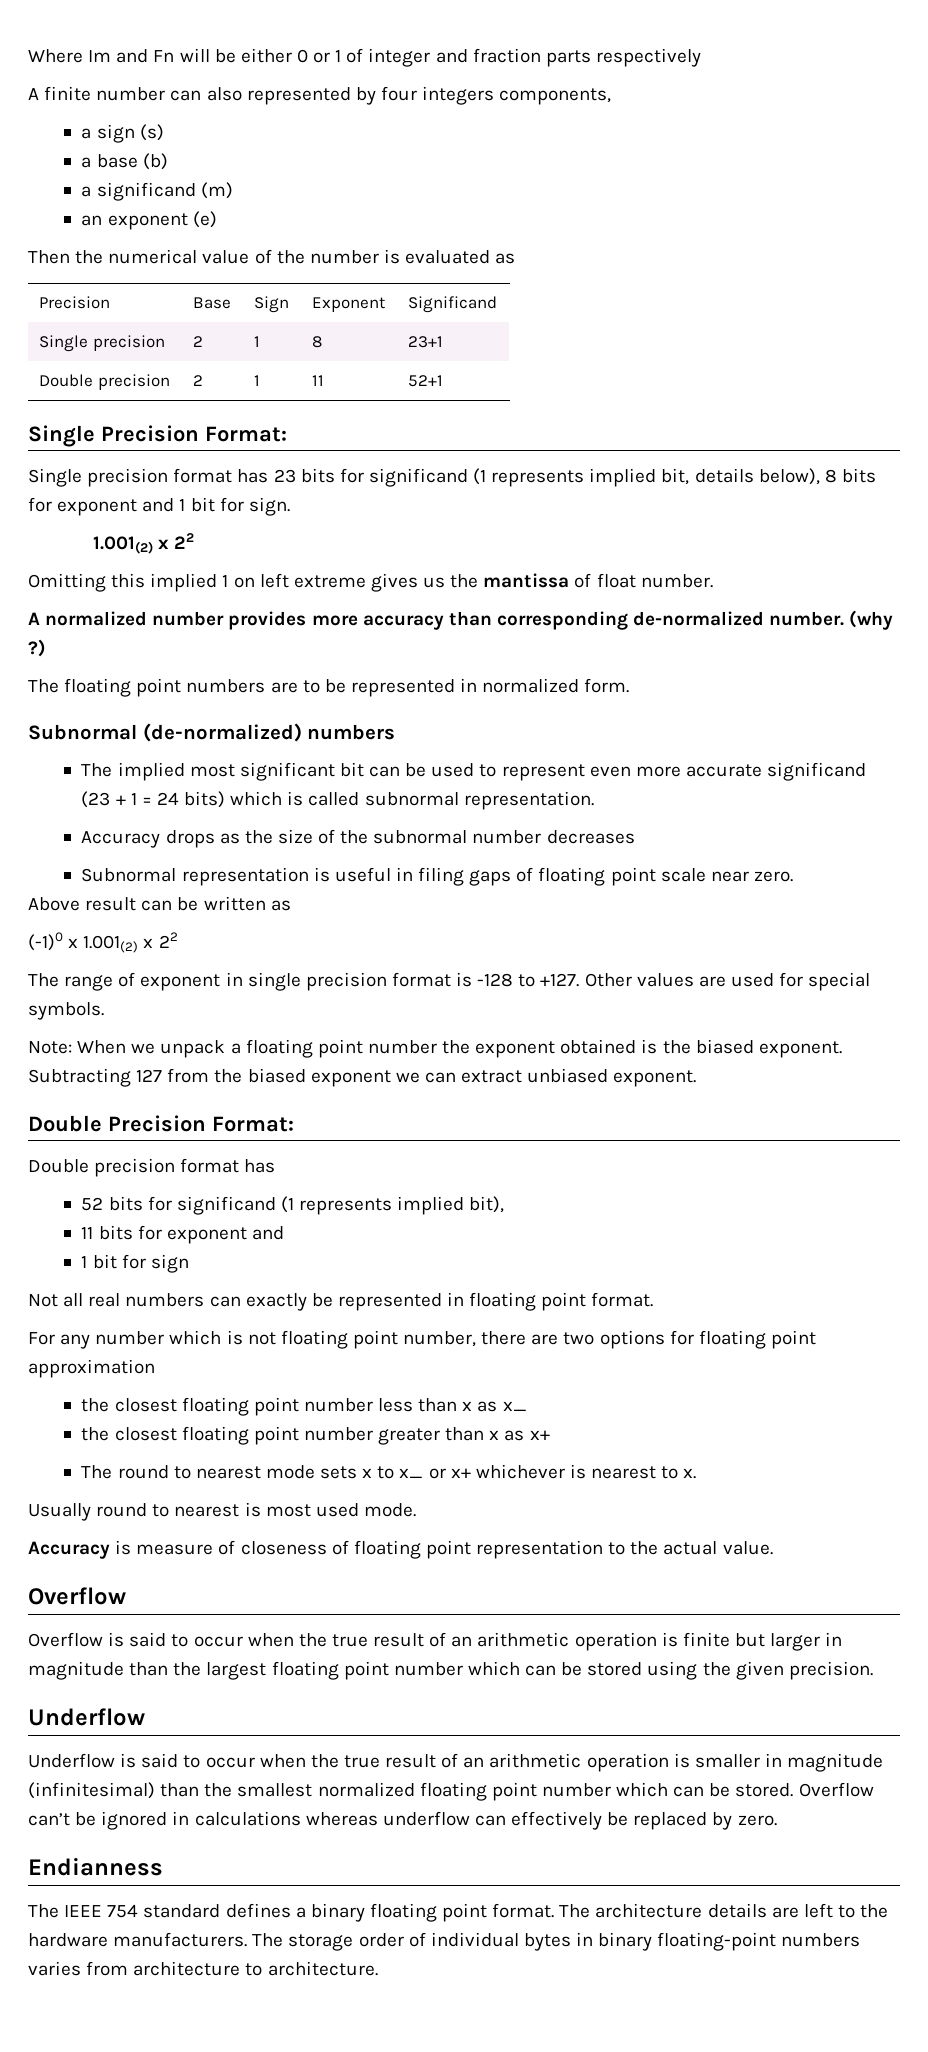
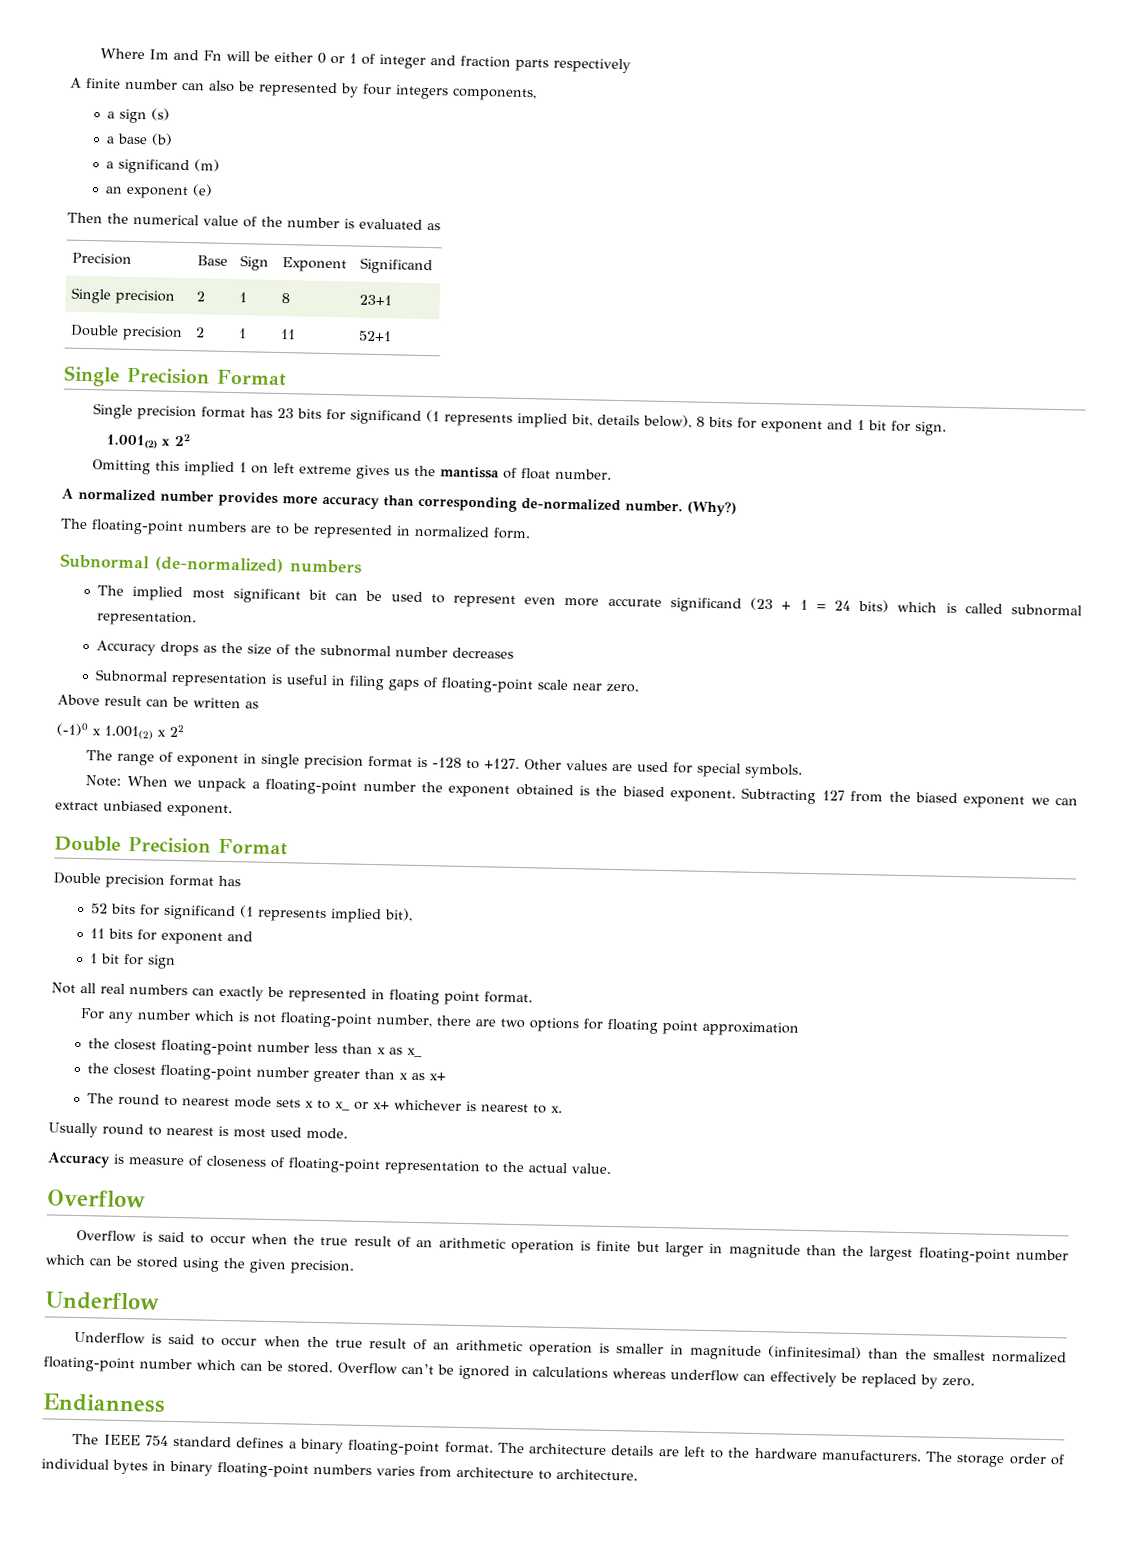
- A finite number can also represented by four integers components,
+ A finite number can also be represented by four integers components,
- Single Precision Format:
+ Single Precision Format
- (why ?)
- The floating point numbers are to be represented in normalized form.
+ (Why?)
+ The floating-point numbers are to be represented in normalized form.
- Subnormal representation is useful in filing gaps of floating point scale near zero.
+ Subnormal representation is useful in filing gaps of floating-point scale near zero.
- Note: When we unpack a floating point number the exponent obtained is the biased exponent.
+ Note: When we unpack a floating-point number the exponent obtained is the biased exponent.
- Double Precision Format:
+ Double Precision Format
- For any number which is not floating point number, there are two options for floating point approximation
+ For any number which is not floating-point number, there are two options for floating point approximation
- the closest floating point number less than x as x_
+ the closest floating-point number less than x as x_
- the closest floating point number greater than x as x+
+ the closest floating-point number greater than x as x+
- Accuracy is measure of closeness of floating point representation to the actual value.
+ Accuracy is measure of closeness of floating-point representation to the actual value.
- Overflow is said to occur when the true result of an arithmetic operation is finite but larger in magnitude than the largest floating point number which can be stored using the given precision.
+ Overflow is said to occur when the true result of an arithmetic operation is finite but larger in magnitude than the largest floating-point number which can be stored using the given precision.
- Underflow is said to occur when the true result of an arithmetic operation is smaller in magnitude (infinitesimal) than the smallest normalized floating point number which can be stored.
+ Underflow is said to occur when the true result of an arithmetic operation is smaller in magnitude (infinitesimal) than the smallest normalized floating-point number which can be stored.
- The IEEE 754 standard defines a binary floating point format.
+ The IEEE 754 standard defines a binary floating-point format.

